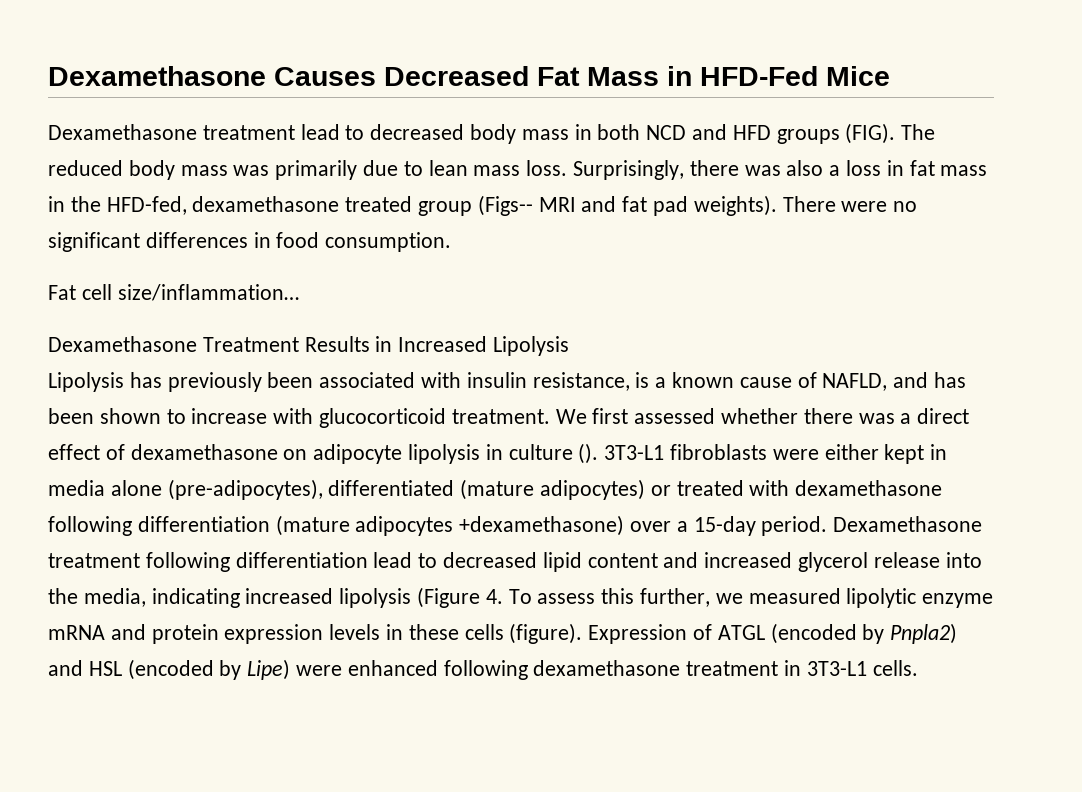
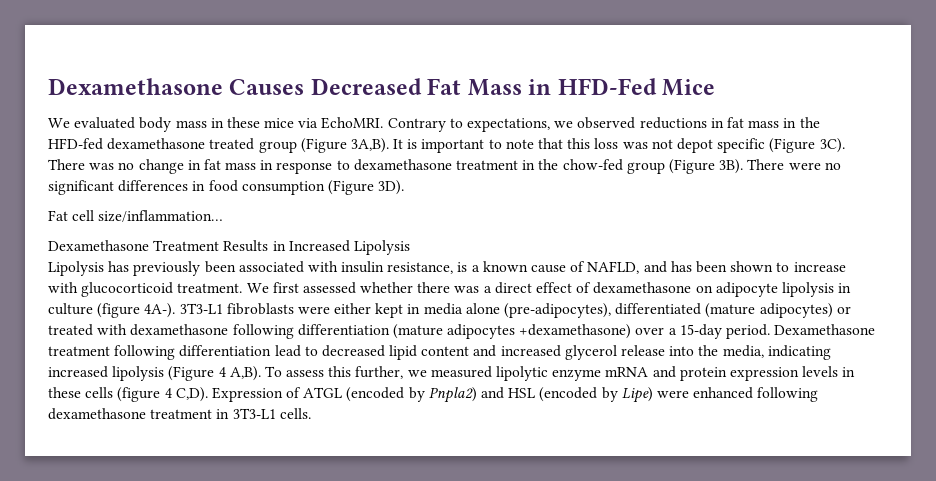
- Dexamethasone treatment lead to decreased body mass in both NCD and HFD groups (FIG). The reduced body mass was primarily due to lean mass loss. Surprisingly, there was also a loss in fat mass in the HFD-fed, dexamethasone treated group (Figs-- MRI and fat pad weights).
+ We evaluated body mass in these mice via EchoMRI. Contrary to expectations, we observed reductions in fat mass in the HFD-fed dexamethasone treated group (Figure 3A,B). It is important to note that this loss was not depot specific (Figure 3C). There was no change in fat mass in response to dexamethasone treatment in the chow-fed group (Figure 3B).
- There were no significant differences in food consumption.
+ There were no significant differences in food consumption (Figure 3D).
- We first assessed whether there was a direct effect of dexamethasone on adipocyte lipolysis in culture ().
+ We first assessed whether there was a direct effect of dexamethasone on adipocyte lipolysis in culture (figure 4A-).
- Dexamethasone treatment following differentiation lead to decreased lipid content and increased glycerol release into the media, indicating increased lipolysis (Figure 4. To assess this further, we measured lipolytic enzyme mRNA and protein expression levels in these cells (figure).
+ Dexamethasone treatment following differentiation lead to decreased lipid content and increased glycerol release into the media, indicating increased lipolysis (Figure 4 A,B). To assess this further, we measured lipolytic enzyme mRNA and protein expression levels in these cells (figure 4 C,D).

